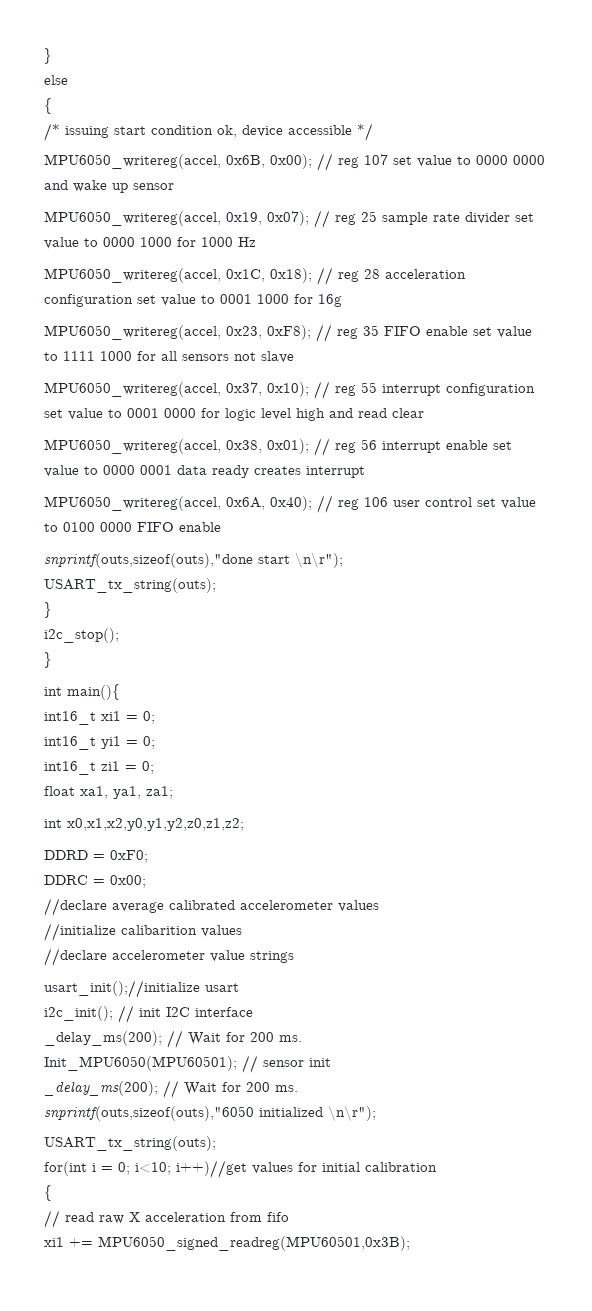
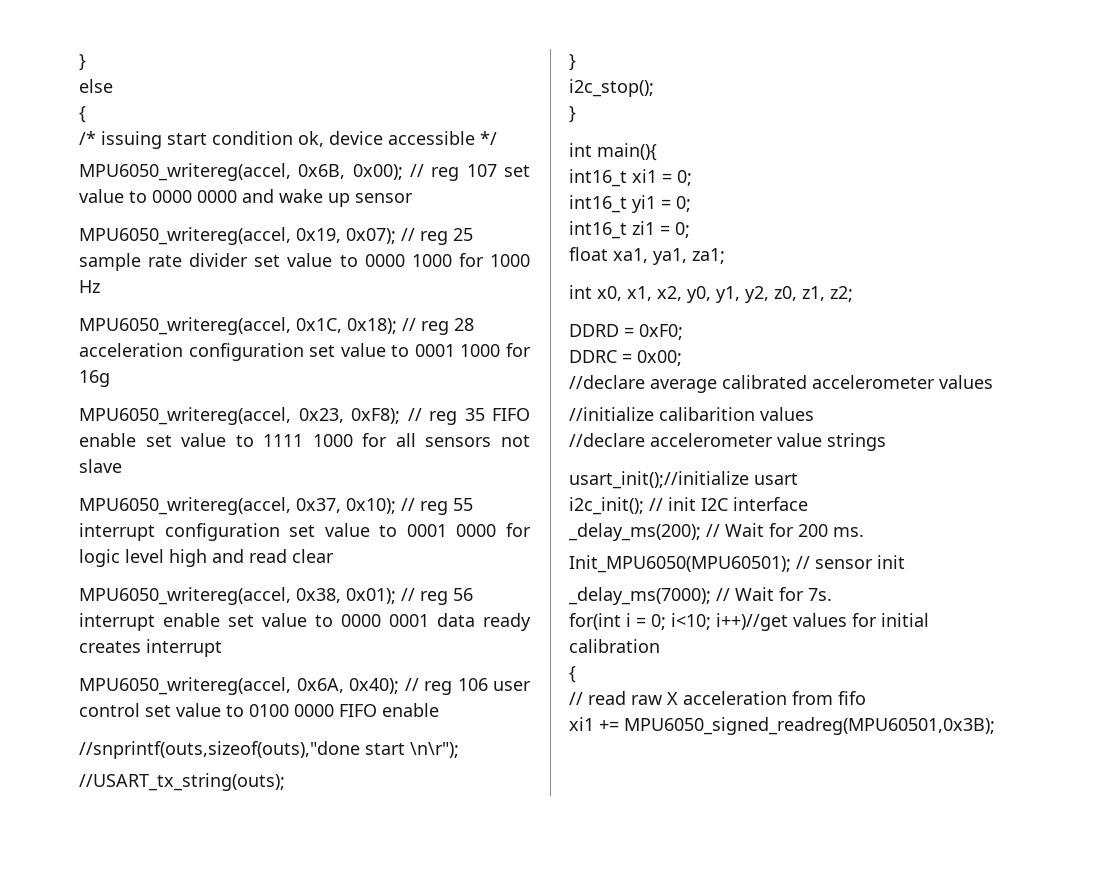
- snprintf(outs,sizeof(outs),"done start \n\r");
- USART_tx_string(outs);
+ //snprintf(outs,sizeof(outs),"done start \n\r");
+ //USART_tx_string(outs);
- int x0,x1,x2,y0,y1,y2,z0,z1,z2;
+ int x0, x1, x2, y0, y1, y2, z0, z1, z2;
  Init_MPU6050(MPU60501); // sensor init
- _delay_ms(200); // Wait for 200 ms.
- snprintf(outs,sizeof(outs),"6050 initialized \n\r");
- USART_tx_string(outs);
+ _delay_ms(7000); // Wait for 7s.

